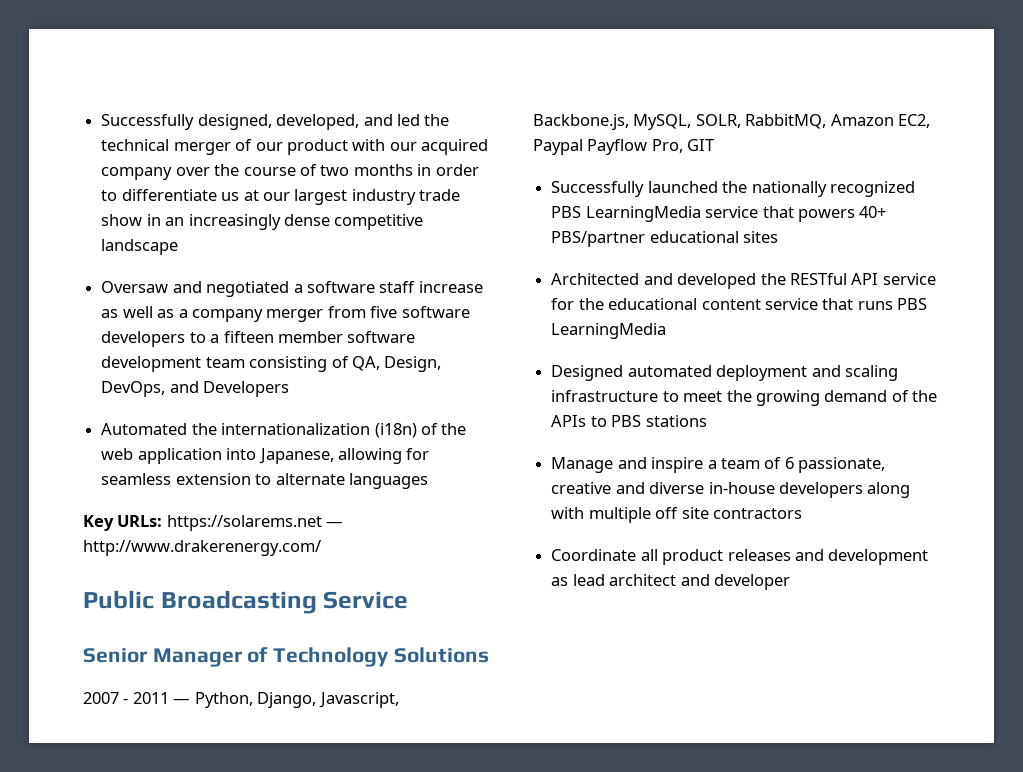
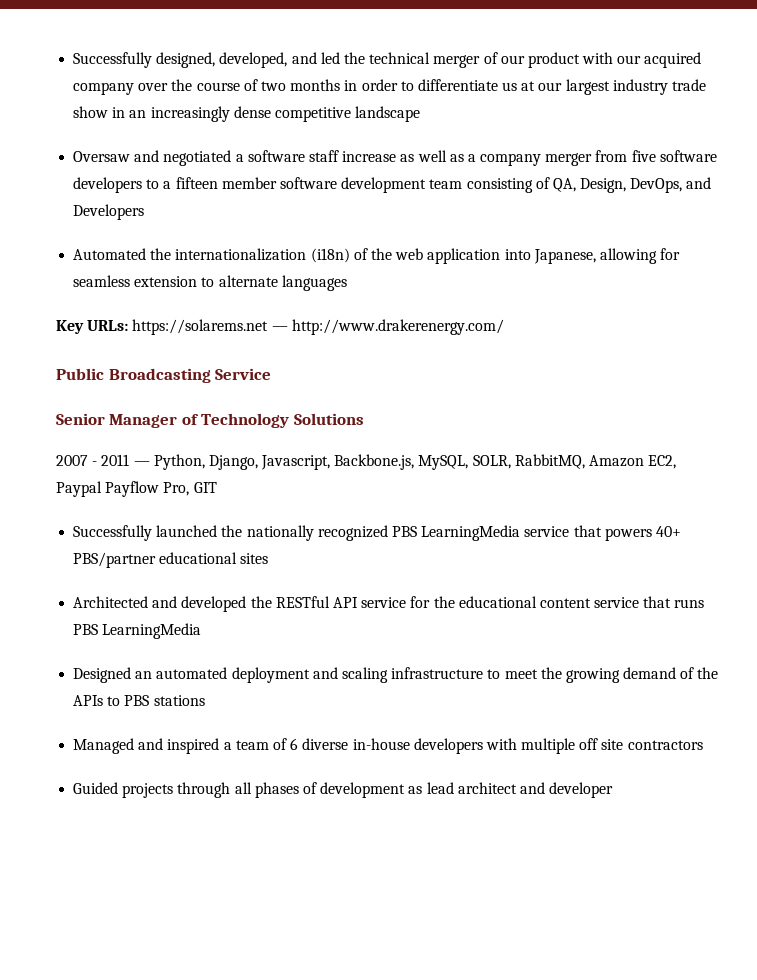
- Designed automated deployment and scaling infrastructure to meet the growing demand of the APIs to PBS stations
+ Designed an automated deployment and scaling infrastructure to meet the growing demand of the APIs to PBS stations
- Manage and inspire a team of 6 passionate, creative and diverse in-house developers along with multiple off site contractors
+ Managed and inspired a team of 6 diverse in-house developers with multiple off site contractors
- Coordinate all product releases and development as lead architect and developer
+ Guided projects through all phases of development as lead architect and developer

